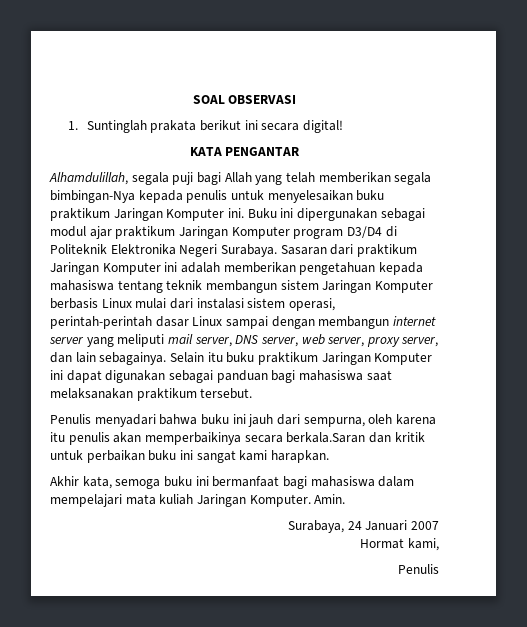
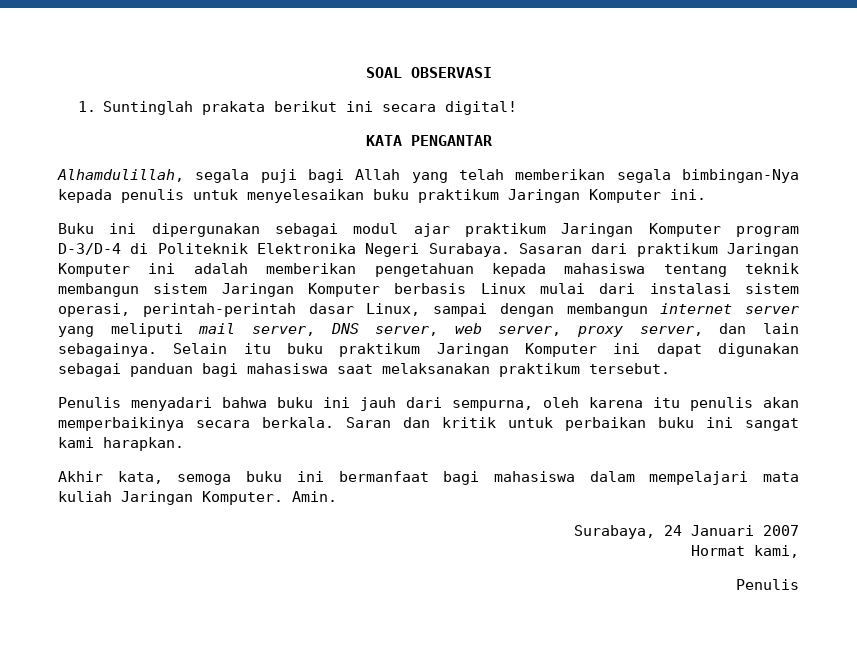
- Alhamdulillah, segala puji bagi Allah yang telah memberikan segala bimbingan-Nya kepada penulis untuk menyelesaikan buku praktikum Jaringan Komputer ini. Buku ini dipergunakan sebagai modul ajar praktikum Jaringan Komputer program D3/D4 di Politeknik Elektronika Negeri Surabaya.
+ Alhamdulillah, segala puji bagi Allah yang telah memberikan segala bimbingan-Nya kepada penulis untuk menyelesaikan buku praktikum Jaringan Komputer ini.
+ Buku ini dipergunakan sebagai modul ajar praktikum Jaringan Komputer program D-3/D-4 di Politeknik Elektronika Negeri Surabaya.
- Sasaran dari praktikum Jaringan Komputer ini adalah memberikan pengetahuan kepada mahasiswa tentang teknik membangun sistem Jaringan Komputer berbasis Linux mulai dari instalasi sistem operasi, perintah-perintah dasar Linux sampai dengan membangun internet server yang meliputi mail server, DNS server, web server, proxy server, dan lain sebagainya.
+ Sasaran dari praktikum Jaringan Komputer ini adalah memberikan pengetahuan kepada mahasiswa tentang teknik membangun sistem Jaringan Komputer berbasis Linux mulai dari instalasi sistem operasi, perintah-perintah dasar Linux, sampai dengan membangun internet server yang meliputi mail server, DNS server, web server, proxy server, dan lain sebagainya.
- Penulis menyadari bahwa buku ini jauh dari sempurna, oleh karena itu penulis akan memperbaikinya secara berkala.Saran dan kritik untuk perbaikan buku ini sangat kami harapkan.
+ Penulis menyadari bahwa buku ini jauh dari sempurna, oleh karena itu penulis akan memperbaikinya secara berkala. Saran dan kritik untuk perbaikan buku ini sangat kami harapkan.

